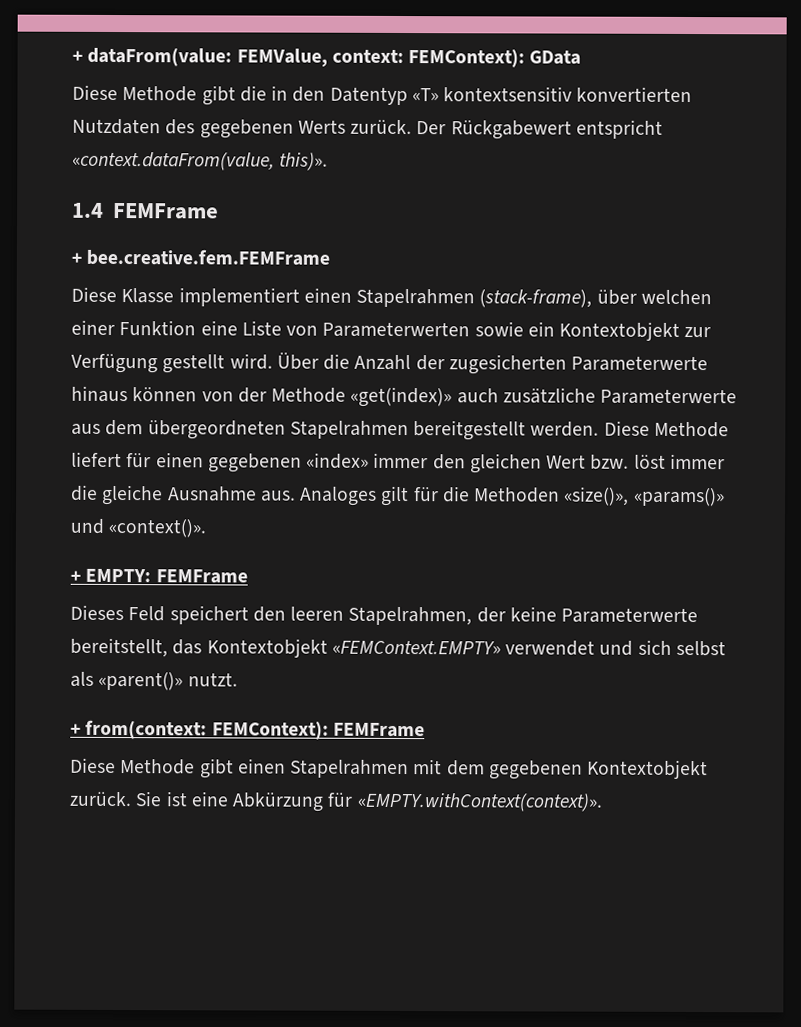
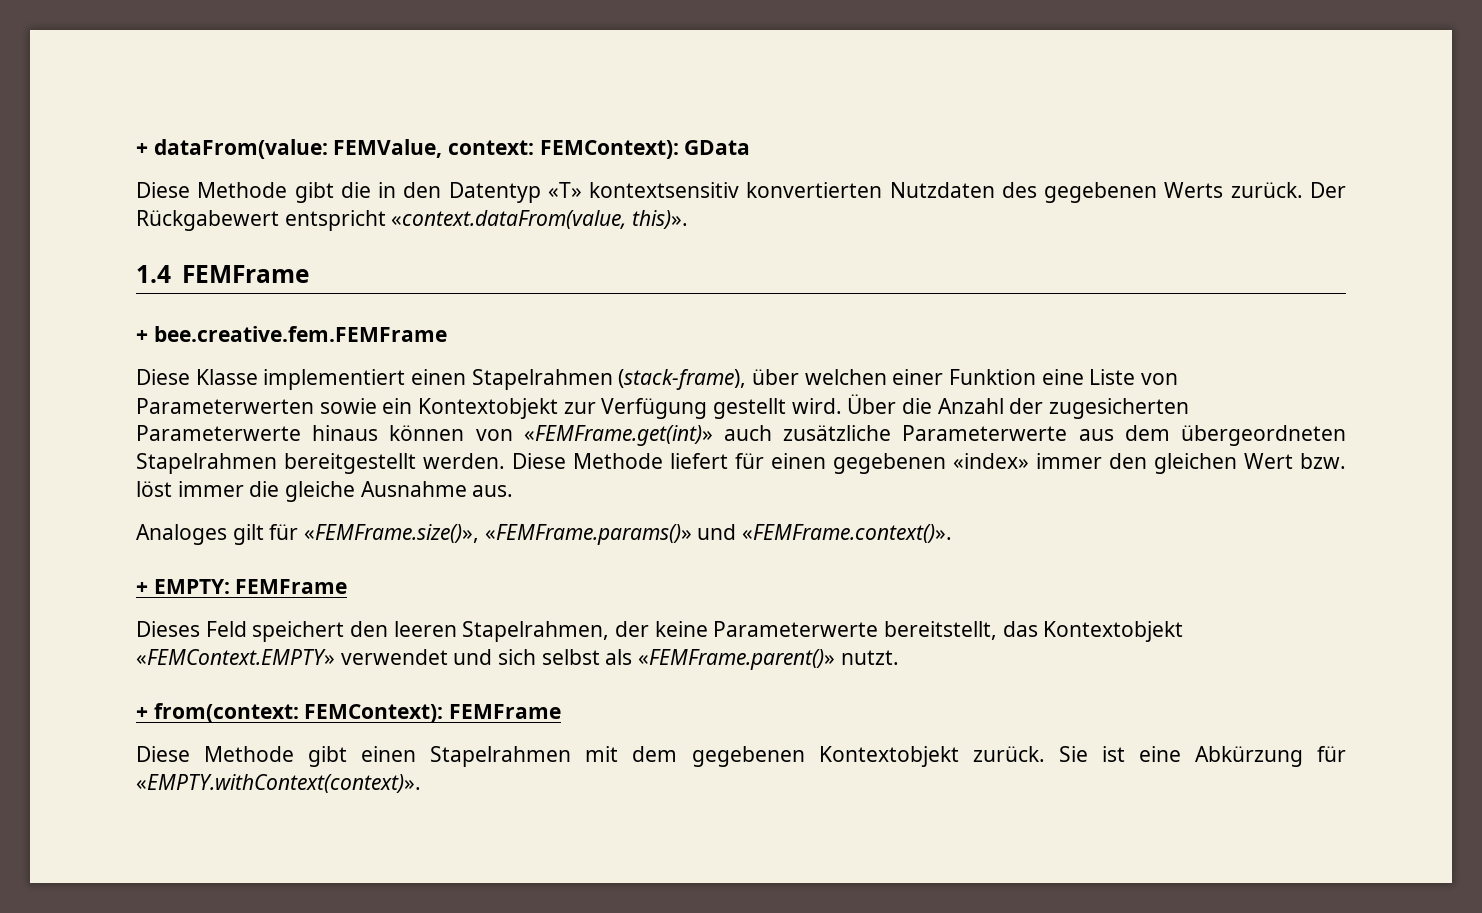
- Über die Anzahl der zugesicherten Parameterwerte hinaus können von der Methode «get(index)» auch zusätzliche Parameterwerte aus dem übergeordneten Stapelrahmen bereitgestellt werden.
+ Über die Anzahl der zugesicherten Parameterwerte hinaus können von «FEMFrame.get(int)» auch zusätzliche Parameterwerte aus dem übergeordneten Stapelrahmen bereitgestellt werden.
- Diese Methode liefert für einen gegebenen «index» immer den gleichen Wert bzw. löst immer die gleiche Ausnahme aus. Analoges gilt für die Methoden «size()», «params()» und «context()».
+ Diese Methode liefert für einen gegebenen «index» immer den gleichen Wert bzw. löst immer die gleiche Ausnahme aus.
+ Analoges gilt für «FEMFrame.size()», «FEMFrame.params()» und «FEMFrame.context()».
- Dieses Feld speichert den leeren Stapelrahmen, der keine Parameterwerte bereitstellt, das Kontextobjekt «FEMContext.EMPTY» verwendet und sich selbst als «parent()» nutzt.
+ Dieses Feld speichert den leeren Stapelrahmen, der keine Parameterwerte bereitstellt, das Kontextobjekt «FEMContext.EMPTY» verwendet und sich selbst als «FEMFrame.parent()» nutzt.

